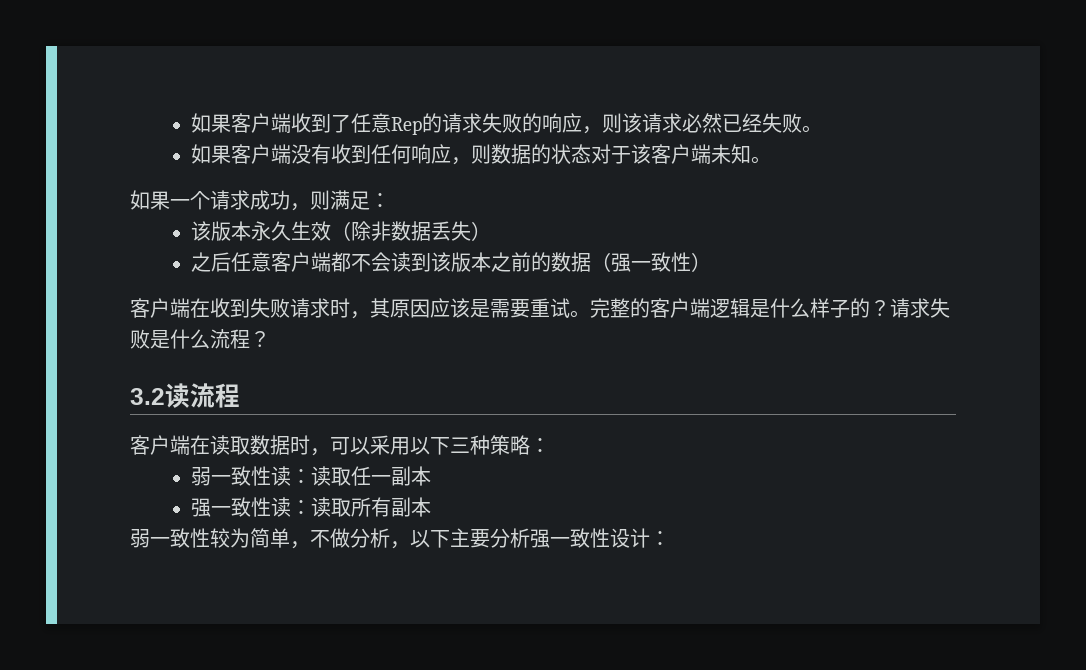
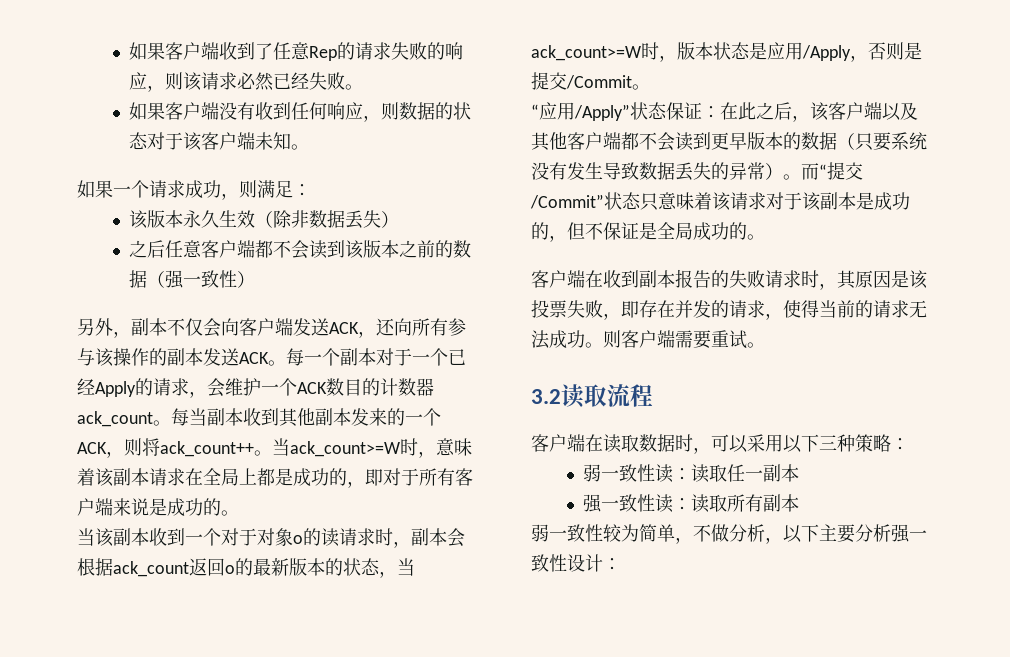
+ 另外，副本不仅会向客户端发送ACK，还向所有参与该操作的副本发送ACK。每一个副本对于一个已经Apply的请求，会维护一个ACK数目的计数器ack_count。每当副本收到其他副本发来的一个ACK，则将ack_count++。当ack_count>=W时，意味着该副本请求在全局上都是成功的，即对于所有客户端来说是成功的。
+ 当该副本收到一个对于对象o的读请求时，副本会根据ack_count返回o的最新版本的状态，当ack_count>=W时，版本状态是应用/Apply，否则是提交/Commit。
+ “应用/Apply”状态保证：在此之后，该客户端以及其他客户端都不会读到更早版本的数据（只要系统没有发生导致数据丢失的异常）。而“提交/Commit”状态只意味着该请求对于该副本是成功的，但不保证是全局成功的。
- 客户端在收到失败请求时，其原因应该是需要重试。完整的客户端逻辑是什么样子的？请求失败是什么流程？
+ 客户端在收到副本报告的失败请求时，其原因是该投票失败，即存在并发的请求，使得当前的请求无法成功。则客户端需要重试。
- 3.2读流程
+ 3.2读取流程

